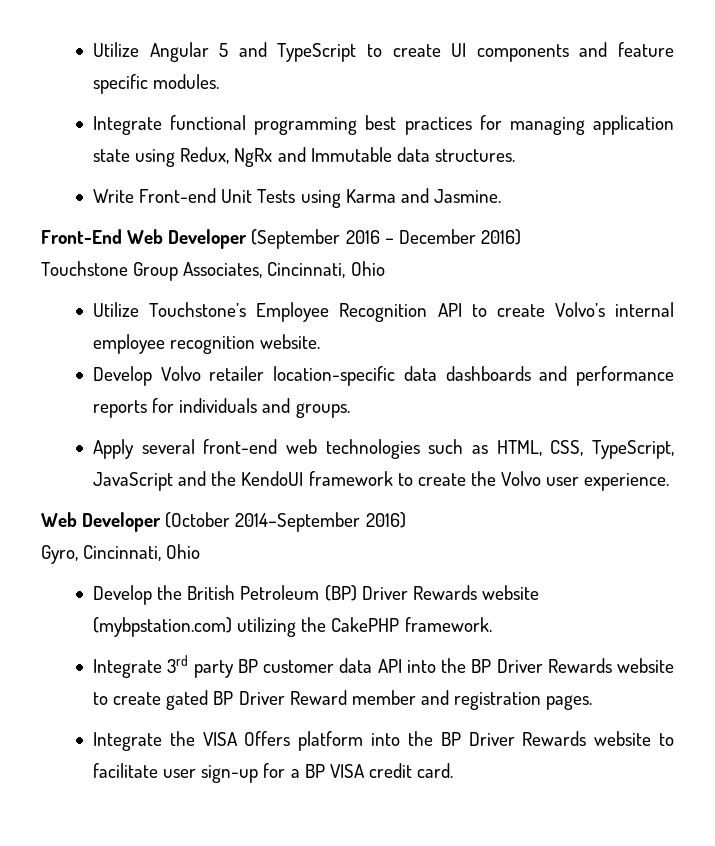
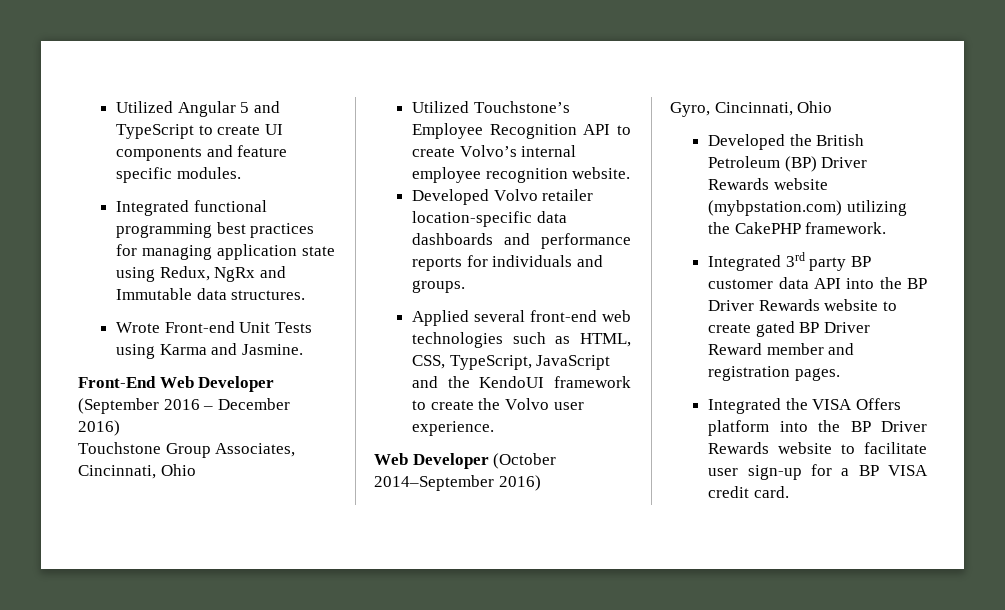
- Utilize Angular 5 and TypeScript to create UI components and feature specific modules.
+ Utilized Angular 5 and TypeScript to create UI components and feature specific modules.
- Integrate functional programming best practices for managing application state using Redux, NgRx and Immutable data structures.
+ Integrated functional programming best practices for managing application state using Redux, NgRx and Immutable data structures.
- Write Front-end Unit Tests using Karma and Jasmine.
+ Wrote Front-end Unit Tests using Karma and Jasmine.
- Utilize Touchstone’s Employee Recognition API to create Volvo’s internal employee recognition website.
+ Utilized Touchstone’s Employee Recognition API to create Volvo’s internal employee recognition website.
- Develop Volvo retailer location-specific data dashboards and performance reports for individuals and groups.
+ Developed Volvo retailer location-specific data dashboards and performance reports for individuals and groups.
- Apply several front-end web technologies such as HTML, CSS, TypeScript, JavaScript and the KendoUI framework to create the Volvo user experience.
+ Applied several front-end web technologies such as HTML, CSS, TypeScript, JavaScript and the KendoUI framework to create the Volvo user experience.
- Develop the British Petroleum (BP) Driver Rewards website (mybpstation.com) utilizing the CakePHP framework.
+ Developed the British Petroleum (BP) Driver Rewards website (mybpstation.com) utilizing the CakePHP framework.
- Integrate 3rd party BP customer data API into the BP Driver Rewards website to create gated BP Driver Reward member and registration pages.
+ Integrated 3rd party BP customer data API into the BP Driver Rewards website to create gated BP Driver Reward member and registration pages.
- Integrate the VISA Offers platform into the BP Driver Rewards website to facilitate user sign-up for a BP VISA credit card.
+ Integrated the VISA Offers platform into the BP Driver Rewards website to facilitate user sign-up for a BP VISA credit card.

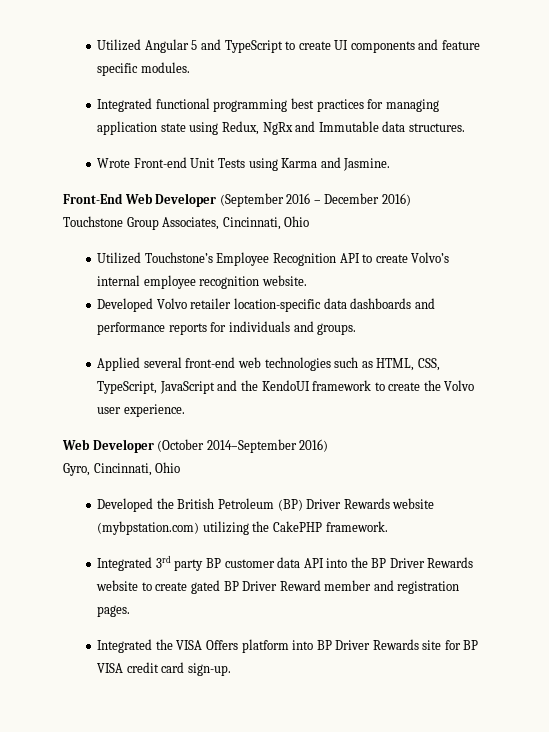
- Integrated the VISA Offers platform into the BP Driver Rewards website to facilitate user sign-up for a BP VISA credit card.
+ Integrated the VISA Offers platform into BP Driver Rewards site for BP VISA credit card sign-up.

